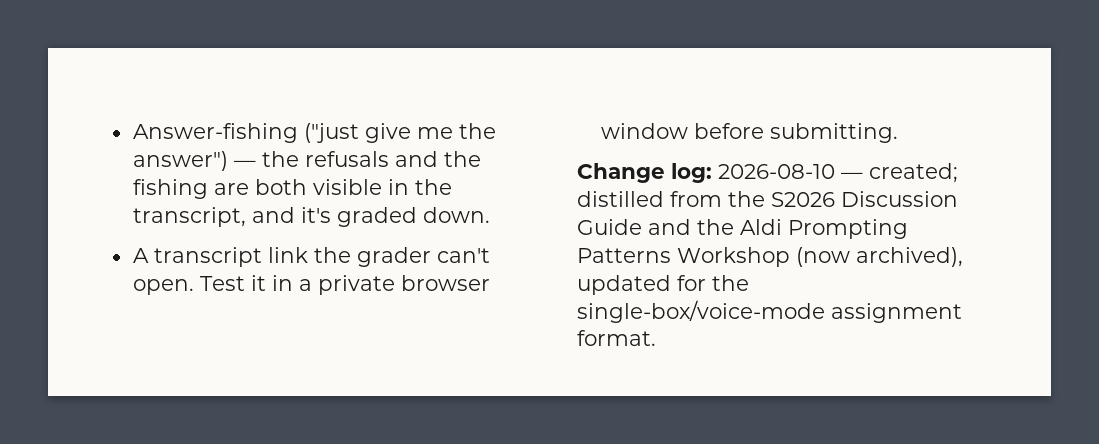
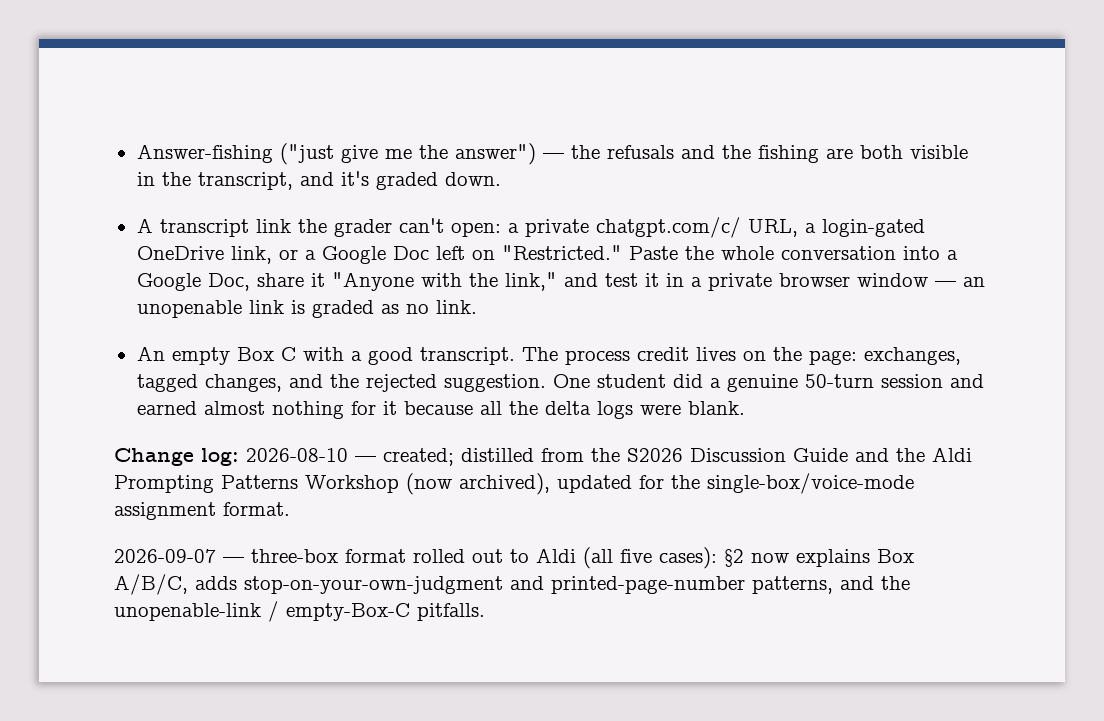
- A transcript link the grader can't open. Test it in a private browser window before submitting.
+ A transcript link the grader can't open: a private chatgpt.com/c/ URL, a login-gated OneDrive link, or a Google Doc left on "Restricted." Paste the whole conversation into a Google Doc, share it "Anyone with the link," and test it in a private browser window — an unopenable link is graded as no link.
+ An empty Box C with a good transcript. The process credit lives on the page: exchanges, tagged changes, and the rejected suggestion. One student did a genuine 50-turn session and earned almost nothing for it because all the delta logs were blank.
+ 2026-09-07 — three-box format rolled out to Aldi (all five cases): §2 now explains Box A/B/C, adds stop-on-your-own-judgment and printed-page-number patterns, and the unopenable-link / empty-Box-C pitfalls.

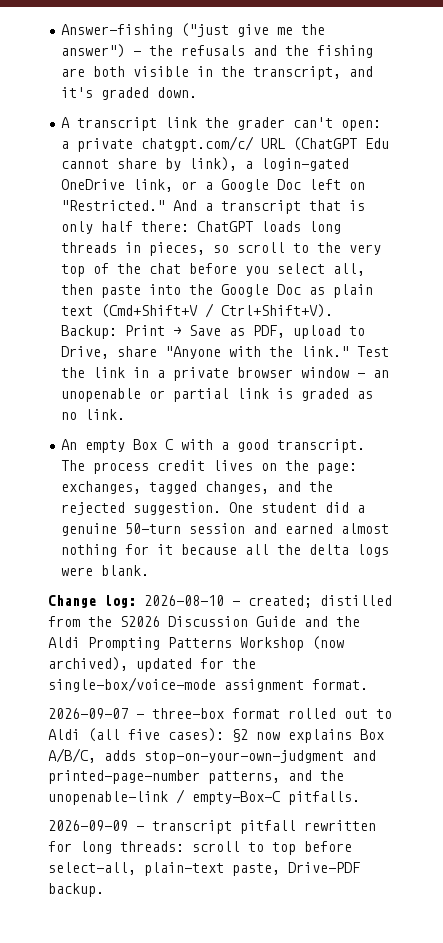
- A transcript link the grader can't open: a private chatgpt.com/c/ URL, a login-gated OneDrive link, or a Google Doc left on "Restricted."
+ A transcript link the grader can't open: a private chatgpt.com/c/ URL (ChatGPT Edu cannot share by link), a login-gated OneDrive link, or a Google Doc left on "Restricted."
- Paste the whole conversation into a Google Doc, share it "Anyone with the link," and test it in a private browser window — an unopenable link is graded as no link.
+ And a transcript that is only half there: ChatGPT loads long threads in pieces, so scroll to the very top of the chat before you select all, then paste into the Google Doc as plain text (Cmd+Shift+V / Ctrl+Shift+V). Backup: Print → Save as PDF, upload to Drive, share "Anyone with the link." Test the link in a private browser window — an unopenable or partial link is graded as no link.
+ 2026-09-09 — transcript pitfall rewritten for long threads: scroll to top before select-all, plain-text paste, Drive-PDF backup.

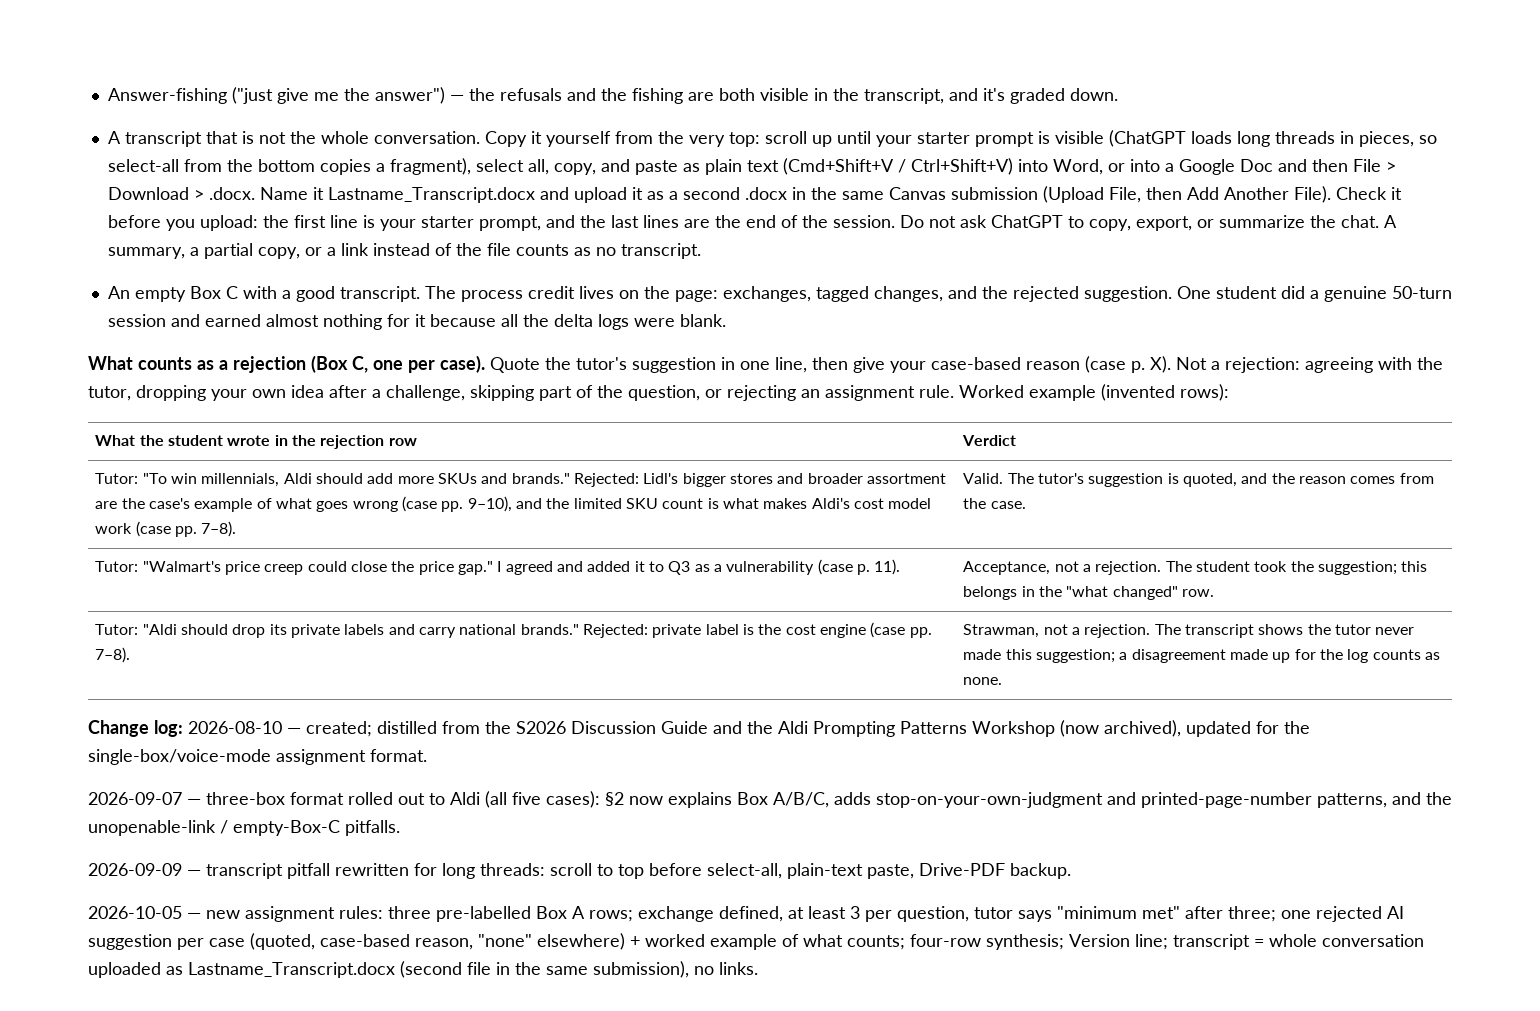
- A transcript link the grader can't open: a private chatgpt.com/c/ URL (ChatGPT Edu cannot share by link), a login-gated OneDrive link, or a Google Doc left on "Restricted." And a transcript that is only half there: ChatGPT loads long threads in pieces, so scroll to the very top of the chat before you select all, then paste into the Google Doc as plain text (Cmd+Shift+V / Ctrl+Shift+V). Backup: Print → Save as PDF, upload to Drive, share "Anyone with the link." Test the link in a private browser window — an unopenable or partial link is graded as no link.
+ A transcript that is not the whole conversation. Copy it yourself from the very top: scroll up until your starter prompt is visible (ChatGPT loads long threads in pieces, so select-all from the bottom copies a fragment), select all, copy, and paste as plain text (Cmd+Shift+V / Ctrl+Shift+V) into Word, or into a Google Doc and then File > Download > .docx. Name it Lastname_Transcript.docx and upload it as a second .docx in the same Canvas submission (Upload File, then Add Another File). Check it before you upload: the first line is your starter prompt, and the last lines are the end of the session. Do not ask ChatGPT to copy, export, or summarize the chat. A summary, a partial copy, or a link instead of the file counts as no transcript.
+ What counts as a rejection (Box C, one per case). Quote the tutor's suggestion in one line, then give your case-based reason (case p. X). Not a rejection: agreeing with the tutor, dropping your own idea after a challenge, skipping part of the question, or rejecting an assignment rule. Worked example (invented rows):
+ What the student wrote in the rejection row | Verdict
+ Tutor: "To win millennials, Aldi should add more SKUs and brands." Rejected: Lidl's bigger stores and broader assortment are the case's example of what goes wrong (case pp. 9–10), and the limited SKU count is what makes Aldi's cost model work (case pp. 7–8). | Valid. The tutor's suggestion is quoted, and the reason comes from the case.
+ Tutor: "Walmart's price creep could close the price gap." I agreed and added it to Q3 as a vulnerability (case p. 11). | Acceptance, not a rejection. The student took the suggestion; this belongs in the "what changed" row.
+ Tutor: "Aldi should drop its private labels and carry national brands." Rejected: private label is the cost engine (case pp. 7–8). | Strawman, not a rejection. The transcript shows the tutor never made this suggestion; a disagreement made up for the log counts as none.
+ 2026-10-05 — new assignment rules: three pre-labelled Box A rows; exchange defined, at least 3 per question, tutor says "minimum met" after three; one rejected AI suggestion per case (quoted, case-based reason, "none" elsewhere) + worked example of what counts; four-row synthesis; Version line; transcript = whole conversation uploaded as Lastname_Transcript.docx (second file in the same submission), no links.

